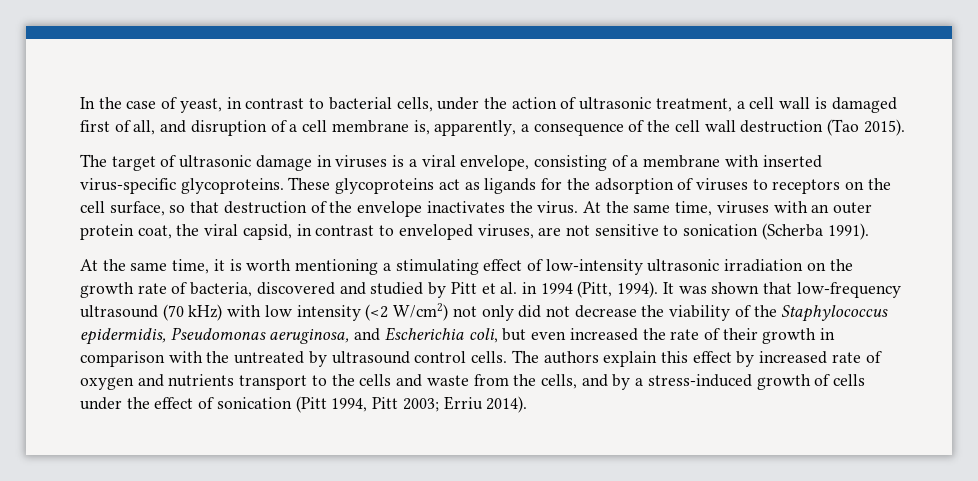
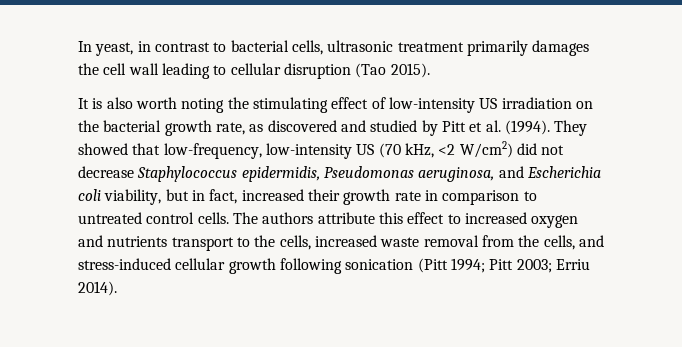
- In the case of yeast, in contrast to bacterial cells, under the action of ultrasonic treatment, a cell wall is damaged first of all, and disruption of a cell membrane is, apparently, a consequence of the cell wall destruction (Tao 2015).
- The target of ultrasonic damage in viruses is a viral envelope, consisting of a membrane with inserted virus-specific glycoproteins. These glycoproteins act as ligands for the adsorption of viruses to receptors on the cell surface, so that destruction of the envelope inactivates the virus. At the same time, viruses with an outer protein coat, the viral capsid, in contrast to enveloped viruses, are not sensitive to sonication (Scherba 1991).
- At the same time, it is worth mentioning a stimulating effect of low-intensity ultrasonic irradiation on the growth rate of bacteria, discovered and studied by Pitt et al. in 1994 (Pitt, 1994). It was shown that low-frequency ultrasound (70 kHz) with low intensity (<2 W/cm2) not only did not decrease the viability of the Staphylococcus epidermidis, Pseudomonas aeruginosa, and Escherichia coli, but even increased the rate of their growth in comparison with the untreated by ultrasound control cells.
+ In yeast, in contrast to bacterial cells, ultrasonic treatment primarily damages the cell wall leading to cellular disruption (Tao 2015).
+ It is also worth noting the stimulating effect of low-intensity US irradiation on the bacterial growth rate, as discovered and studied by Pitt et al. (1994). They showed that low-frequency, low-intensity US (70 kHz, <2 W/cm2) did not decrease Staphylococcus epidermidis, Pseudomonas aeruginosa, and Escherichia coli viability, but in fact, increased their growth rate in comparison to untreated control cells.
- The authors explain this effect by increased rate of oxygen and nutrients transport to the cells and waste from the cells, and by a stress-induced growth of cells under the effect of sonication (Pitt 1994, Pitt 2003; Erriu 2014).
+ The authors attribute this effect to increased oxygen and nutrients transport to the cells, increased waste removal from the cells, and stress-induced cellular growth following sonication (Pitt 1994; Pitt 2003; Erriu 2014).

